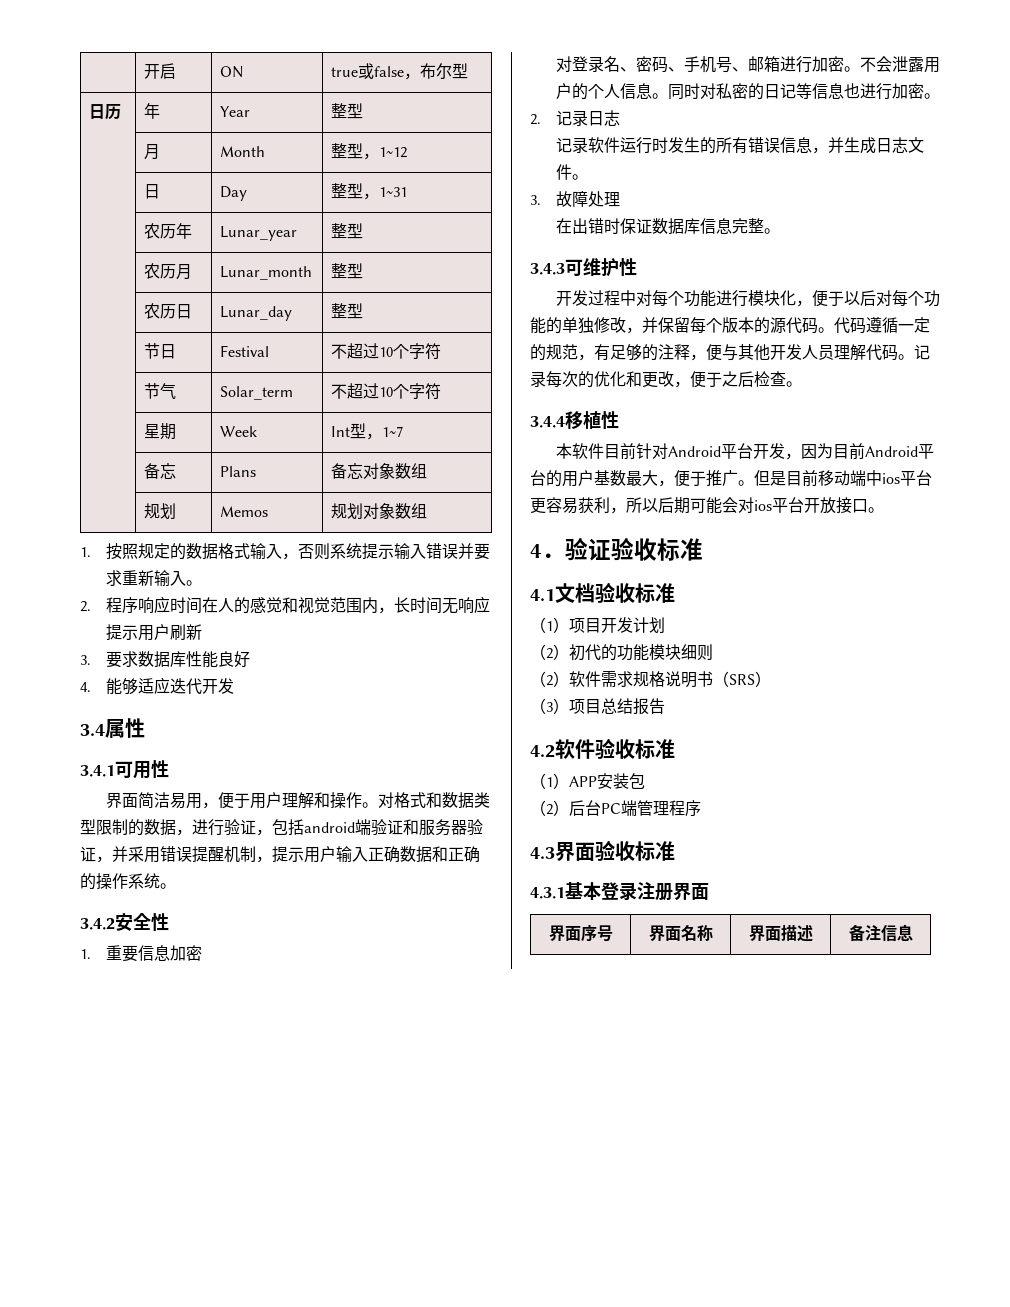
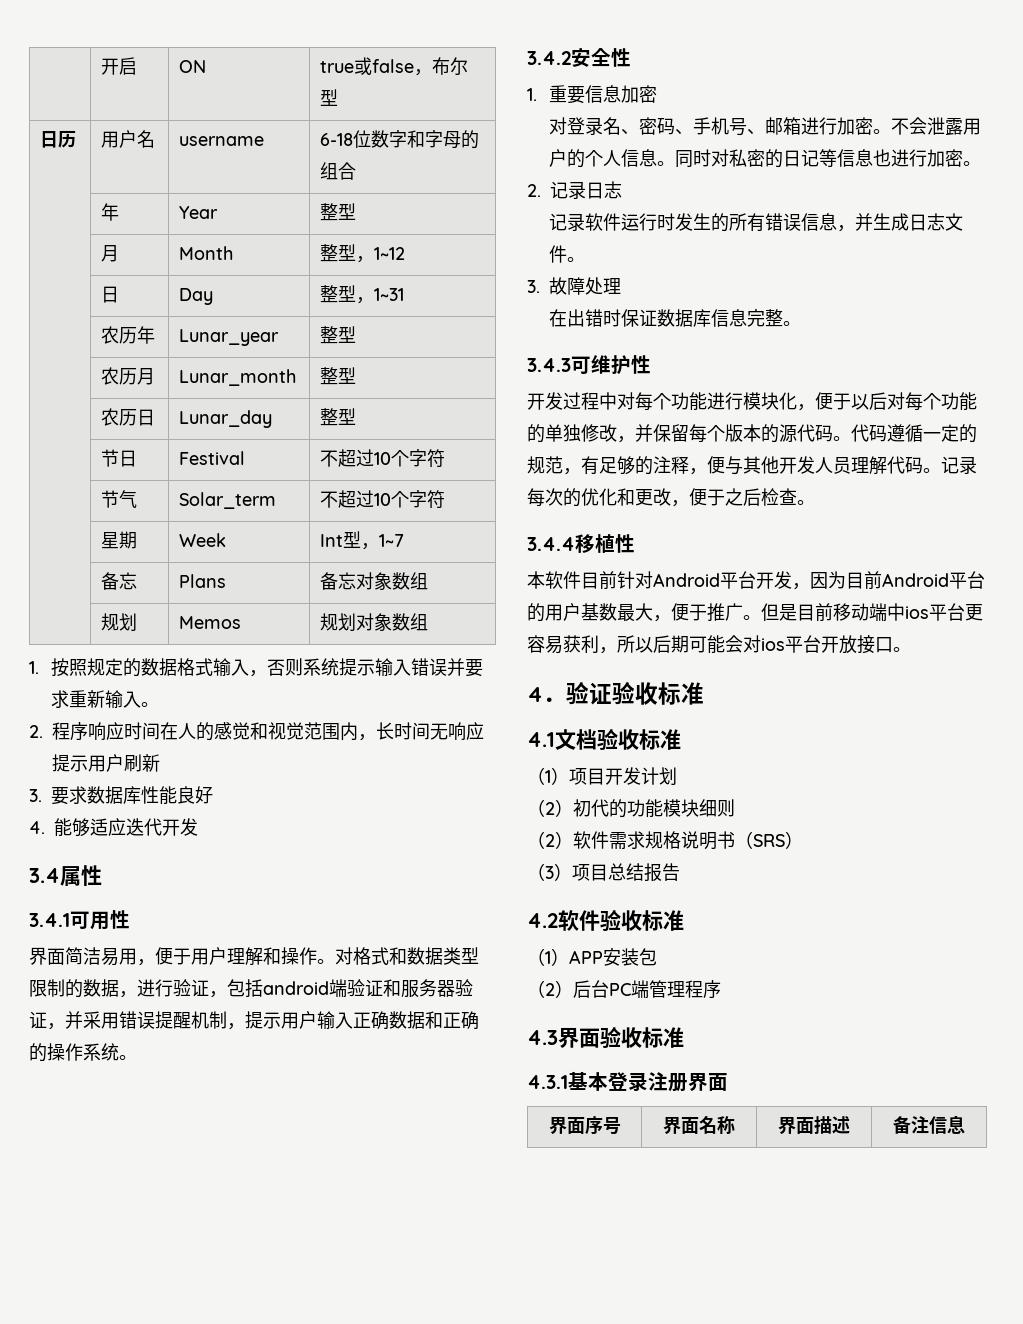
- 日历 | 年 | Year | 整型
+ 日历 | 用户名 | username | 6-18位数字和字母的组合
+ | 年 | Year | 整型

